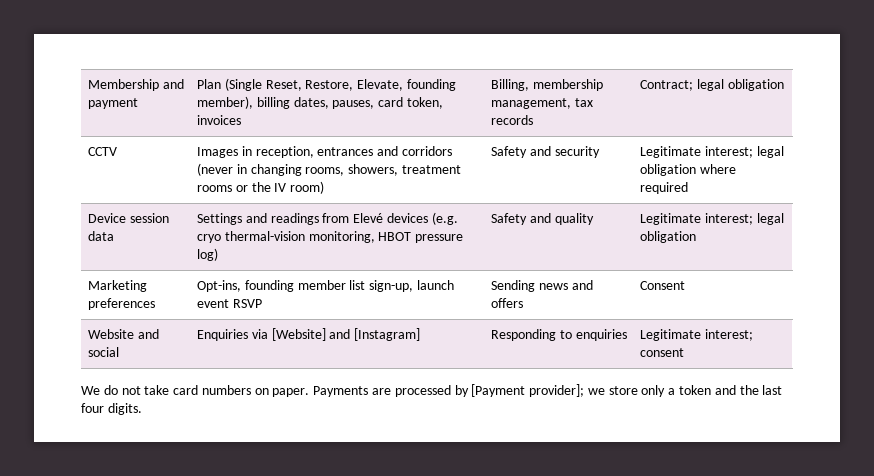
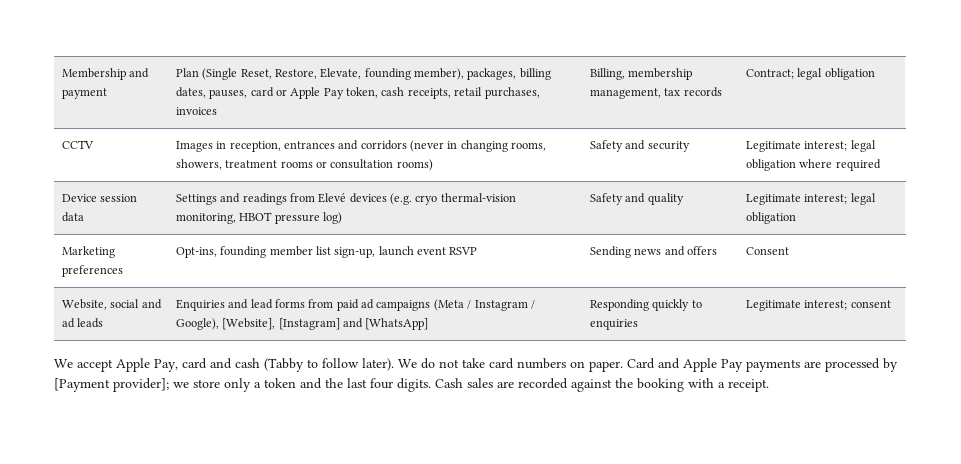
- Membership and payment | Plan (Single Reset, Restore, Elevate, founding member), billing dates, pauses, card token, invoices | Billing, membership management, tax records | Contract; legal obligation
+ Membership and payment | Plan (Single Reset, Restore, Elevate, founding member), packages, billing dates, pauses, card or Apple Pay token, cash receipts, retail purchases, invoices | Billing, membership management, tax records | Contract; legal obligation
- CCTV | Images in reception, entrances and corridors (never in changing rooms, showers, treatment rooms or the IV room) | Safety and security | Legitimate interest; legal obligation where required
+ CCTV | Images in reception, entrances and corridors (never in changing rooms, showers, treatment rooms or consultation rooms) | Safety and security | Legitimate interest; legal obligation where required
- Website and social | Enquiries via [Website] and [Instagram] | Responding to enquiries | Legitimate interest; consent
+ Website, social and ad leads | Enquiries and lead forms from paid ad campaigns (Meta / Instagram / Google), [Website], [Instagram] and [WhatsApp] | Responding quickly to enquiries | Legitimate interest; consent
- We do not take card numbers on paper.
+ We accept Apple Pay, card and cash (Tabby to follow later). We do not take card numbers on paper.
- Payments are processed by [Payment provider]; we store only a token and the last four digits.
+ Card and Apple Pay payments are processed by [Payment provider]; we store only a token and the last four digits.
+ Cash sales are recorded against the booking with a receipt.

